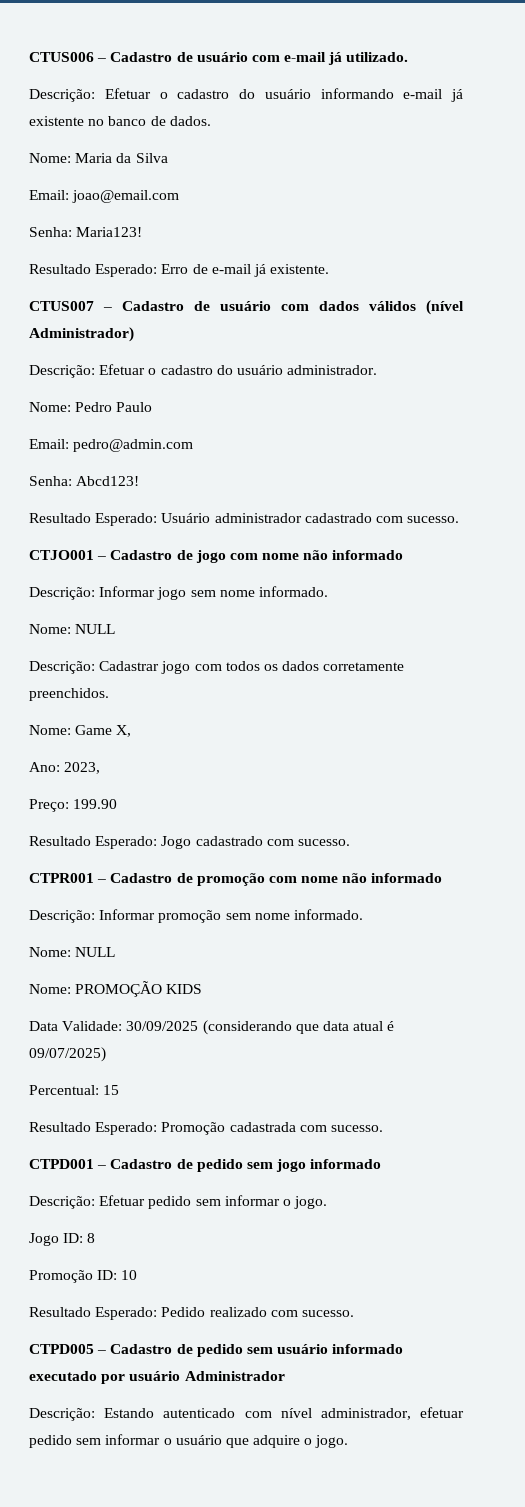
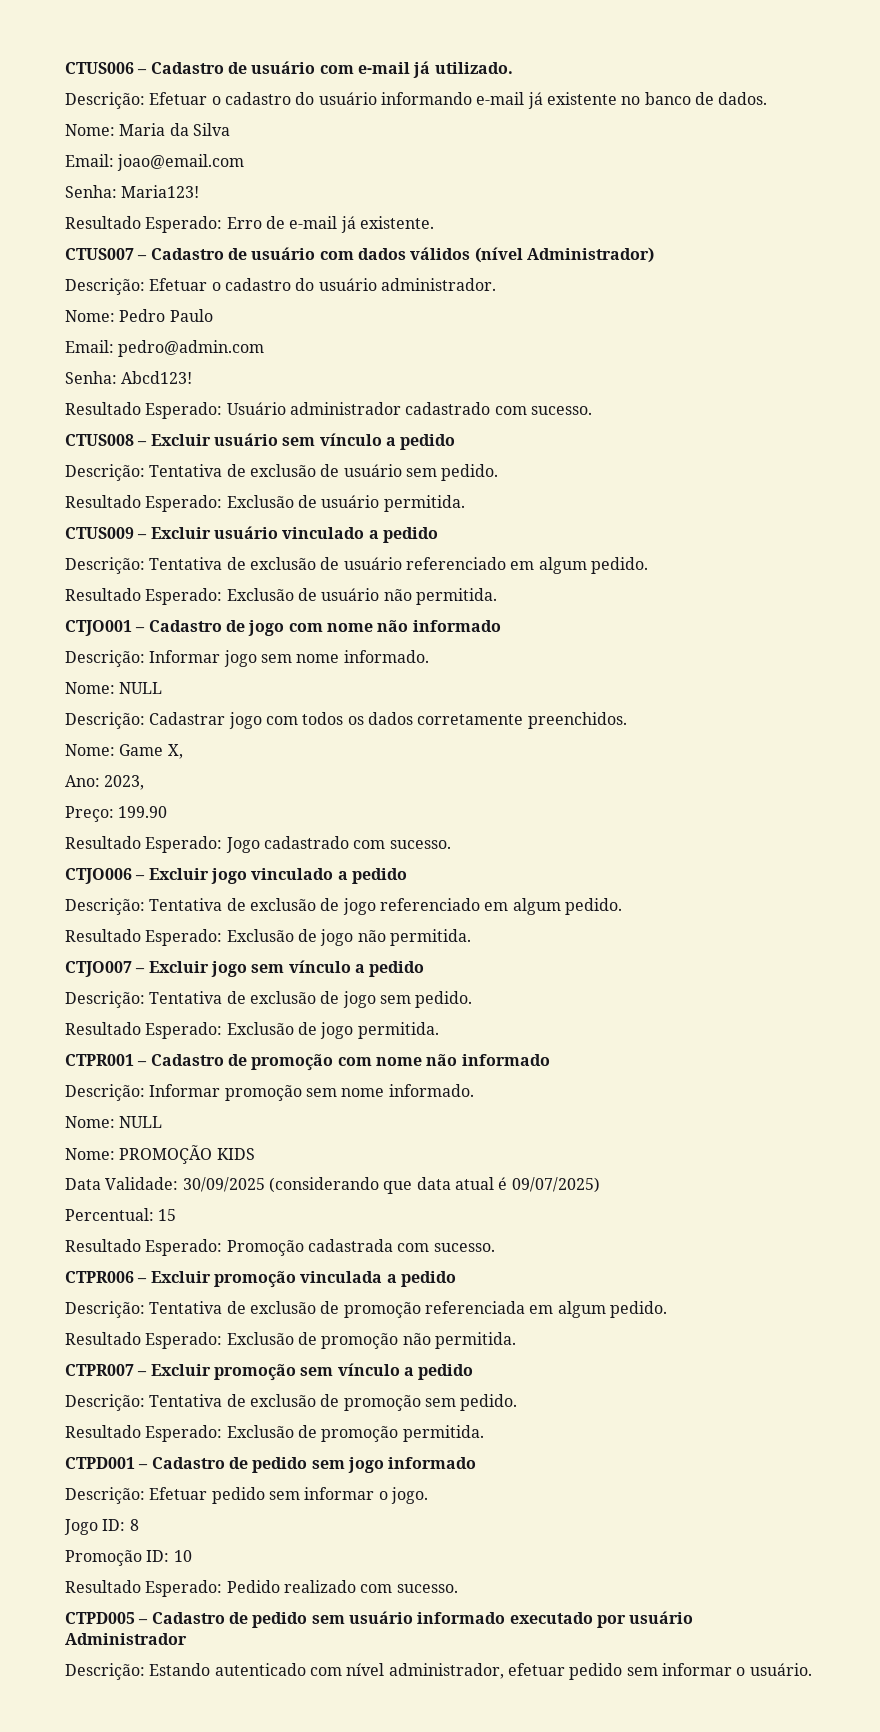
+ CTUS008 – Excluir usuário sem vínculo a pedido
+ Descrição: Tentativa de exclusão de usuário sem pedido.
+ Resultado Esperado: Exclusão de usuário permitida.
+ CTUS009 – Excluir usuário vinculado a pedido
+ Descrição: Tentativa de exclusão de usuário referenciado em algum pedido.
+ Resultado Esperado: Exclusão de usuário não permitida.
+ CTJO006 – Excluir jogo vinculado a pedido
+ Descrição: Tentativa de exclusão de jogo referenciado em algum pedido.
+ Resultado Esperado: Exclusão de jogo não permitida.
+ CTJO007 – Excluir jogo sem vínculo a pedido
+ Descrição: Tentativa de exclusão de jogo sem pedido.
+ Resultado Esperado: Exclusão de jogo permitida.
+ CTPR006 – Excluir promoção vinculada a pedido
+ Descrição: Tentativa de exclusão de promoção referenciada em algum pedido.
+ Resultado Esperado: Exclusão de promoção não permitida.
+ CTPR007 – Excluir promoção sem vínculo a pedido
+ Descrição: Tentativa de exclusão de promoção sem pedido.
+ Resultado Esperado: Exclusão de promoção permitida.
- Descrição: Estando autenticado com nível administrador, efetuar pedido sem informar o usuário que adquire o jogo.
+ Descrição: Estando autenticado com nível administrador, efetuar pedido sem informar o usuário.

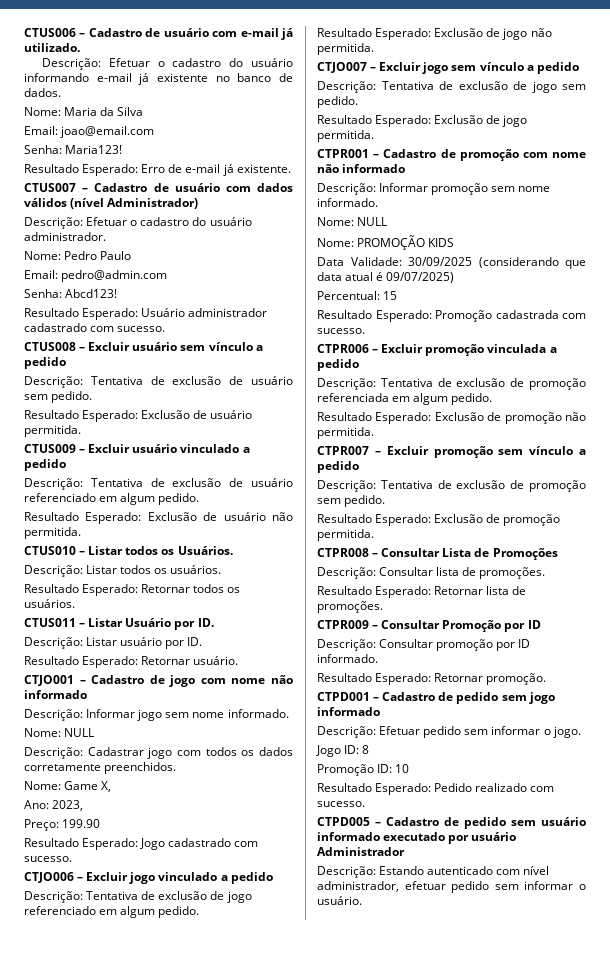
+ CTUS010 – Listar todos os Usuários.
+ Descrição: Listar todos os usuários.
+ Resultado Esperado: Retornar todos os usuários.
+ CTUS011 – Listar Usuário por ID.
+ Descrição: Listar usuário por ID.
+ Resultado Esperado: Retornar usuário.
+ CTPR008 – Consultar Lista de Promoções
+ Descrição: Consultar lista de promoções.
+ Resultado Esperado: Retornar lista de promoções.
+ CTPR009 – Consultar Promoção por ID
+ Descrição: Consultar promoção por ID informado.
+ Resultado Esperado: Retornar promoção.

